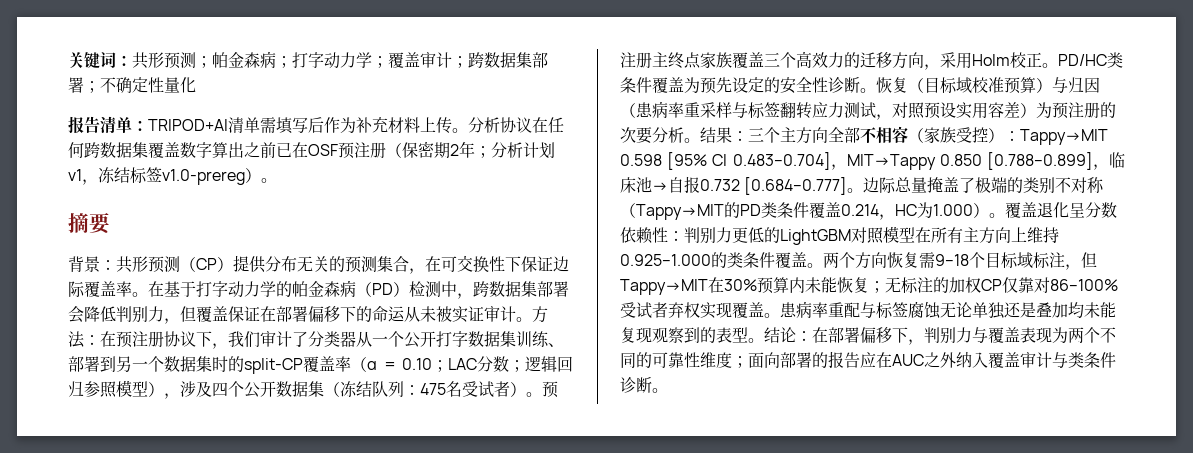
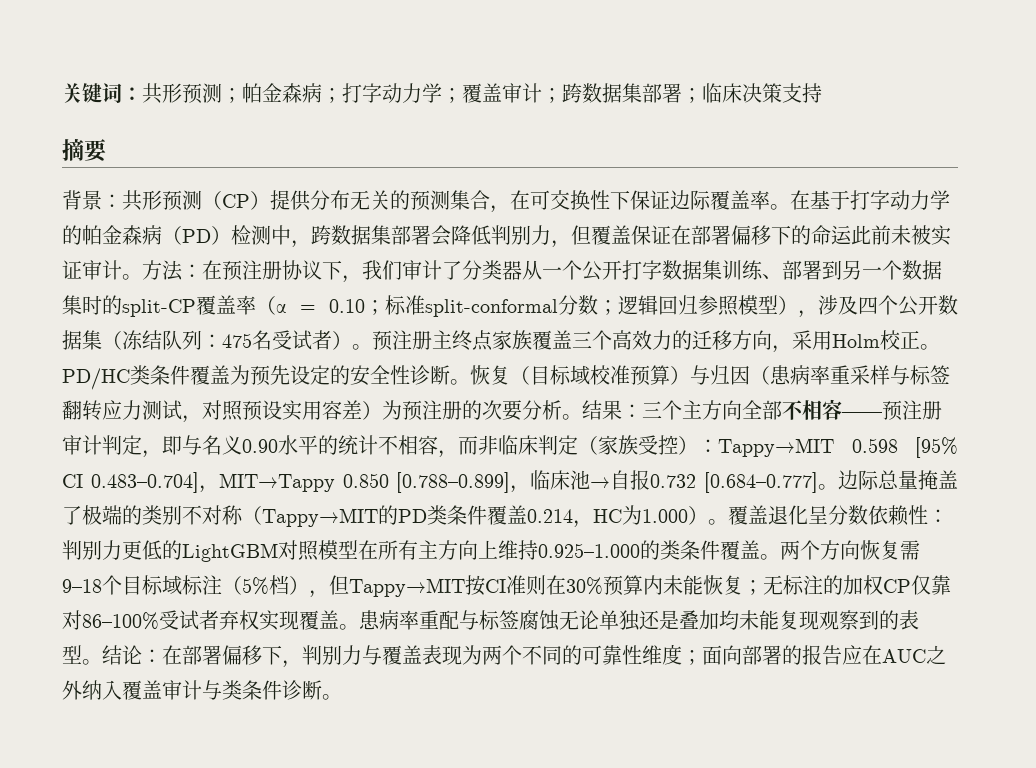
- 关键词：共形预测；帕金森病；打字动力学；覆盖审计；跨数据集部署；不确定性量化
- 报告清单：TRIPOD+AI清单需填写后作为补充材料上传。分析协议在任何跨数据集覆盖数字算出之前已在OSF预注册（保密期2年；分析计划v1，冻结标签v1.0-prereg）。
+ 关键词：共形预测；帕金森病；打字动力学；覆盖审计；跨数据集部署；临床决策支持
- 在基于打字动力学的帕金森病（PD）检测中，跨数据集部署会降低判别力，但覆盖保证在部署偏移下的命运从未被实证审计。
+ 在基于打字动力学的帕金森病（PD）检测中，跨数据集部署会降低判别力，但覆盖保证在部署偏移下的命运此前未被实证审计。
- 方法：在预注册协议下，我们审计了分类器从一个公开打字数据集训练、部署到另一个数据集时的split-CP覆盖率（α = 0.10；LAC分数；逻辑回归参照模型），涉及四个公开数据集（冻结队列：475名受试者）。
+ 方法：在预注册协议下，我们审计了分类器从一个公开打字数据集训练、部署到另一个数据集时的split-CP覆盖率（α = 0.10；标准split-conformal分数；逻辑回归参照模型），涉及四个公开数据集（冻结队列：475名受试者）。
- 结果：三个主方向全部不相容（家族受控）：Tappy→MIT 0.598 [95% CI 0.483–0.704]，MIT→Tappy 0.850 [0.788–0.899]，临床池→自报0.732 [0.684–0.777]。
+ 结果：三个主方向全部不相容——预注册审计判定，即与名义0.90水平的统计不相容，而非临床判定（家族受控）：Tappy→MIT 0.598 [95% CI 0.483–0.704]，MIT→Tappy 0.850 [0.788–0.899]，临床池→自报0.732 [0.684–0.777]。
- 两个方向恢复需9–18个目标域标注，但Tappy→MIT在30%预算内未能恢复；无标注的加权CP仅靠对86–100%受试者弃权实现覆盖。
+ 两个方向恢复需9–18个目标域标注（5%档），但Tappy→MIT按CI准则在30%预算内未能恢复；无标注的加权CP仅靠对86–100%受试者弃权实现覆盖。

